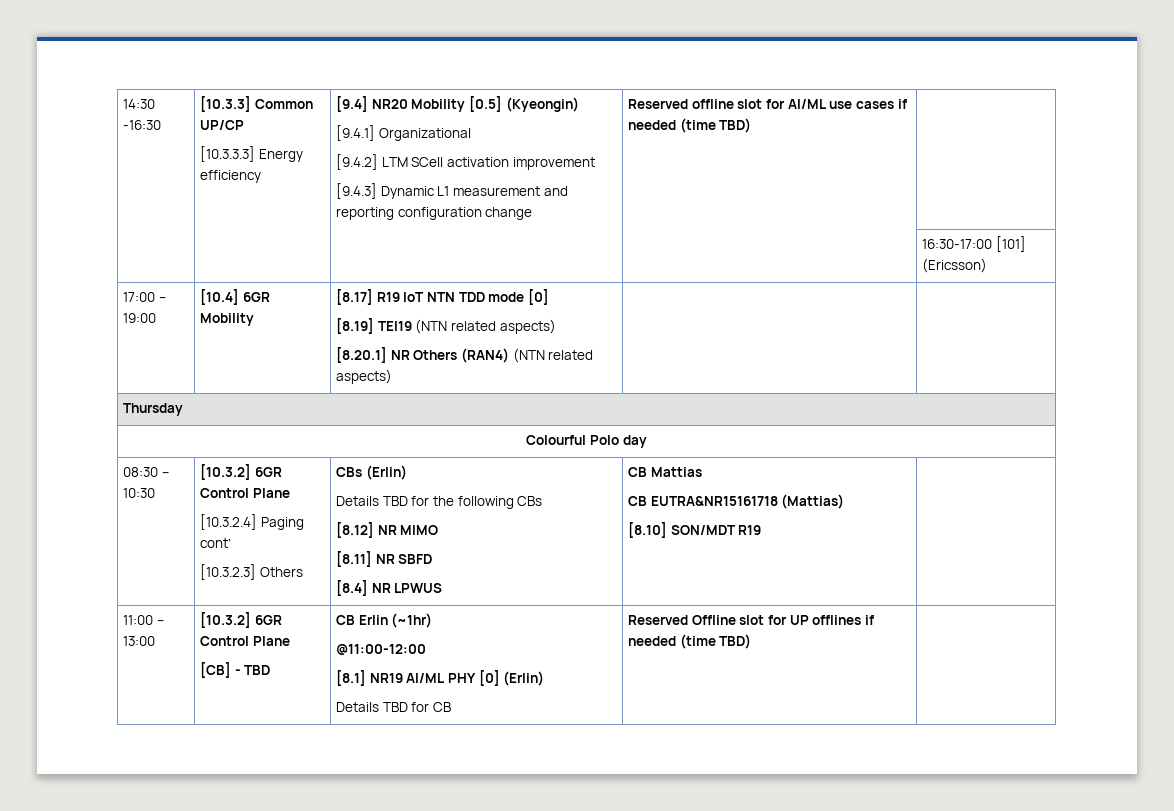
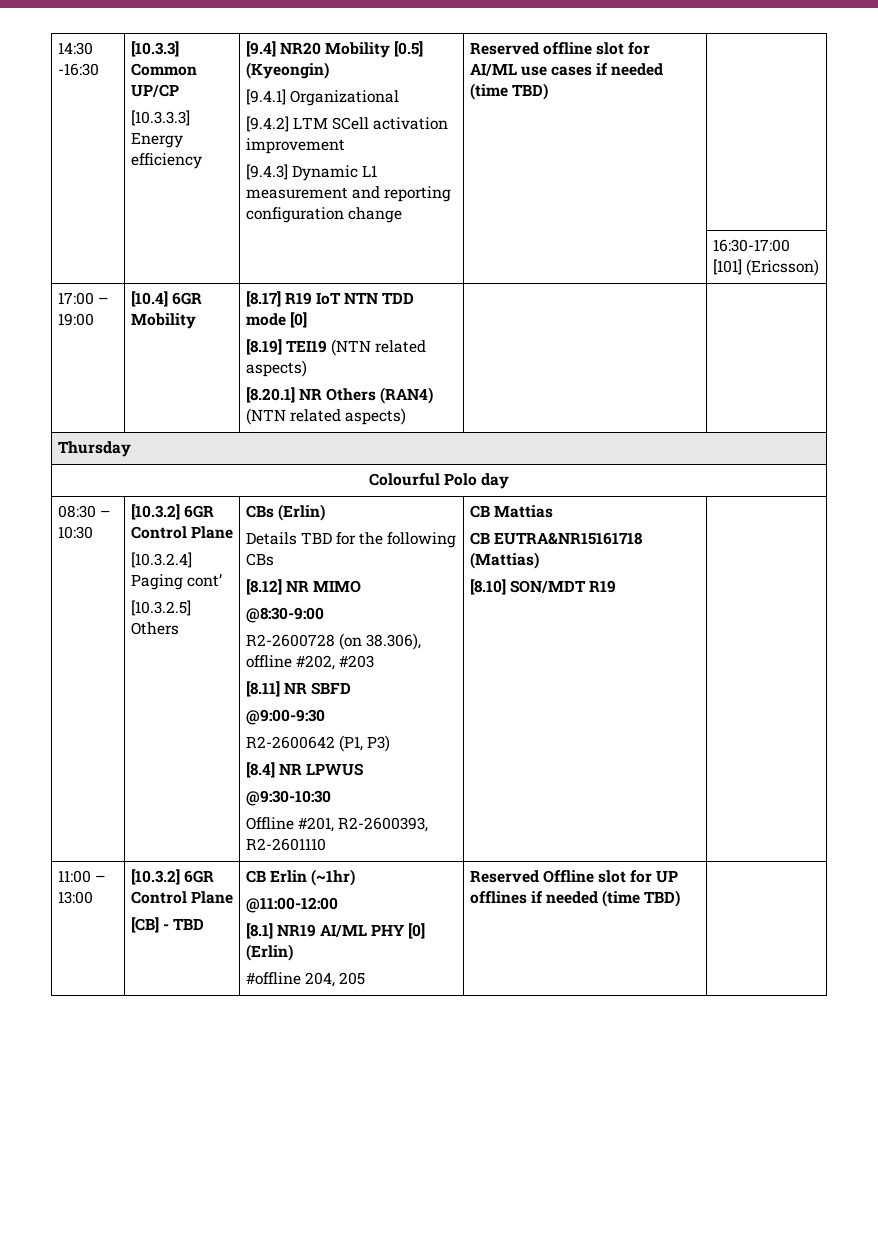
- [10.3.2.3] Others
+ [10.3.2.5] Others
+ @8:30-9:00
+ R2-2600728 (on 38.306), offline #202, #203
+ @9:00-9:30
+ R2-2600642 (P1, P3)
+ @9:30-10:30
+ Offline #201, R2-2600393, R2-2601110
  11:00 – 13:00 | [10.3.2] 6GR Control Plane
  [CB] - TBD | CB Erlin (~1hr)
  @11:00-12:00
  [8.1] NR19 AI/ML PHY [0] (Erlin)
- Details TBD for CB | Reserved Offline slot for UP offlines if needed (time TBD) |
+ #offline 204, 205 | Reserved Offline slot for UP offlines if needed (time TBD) |

